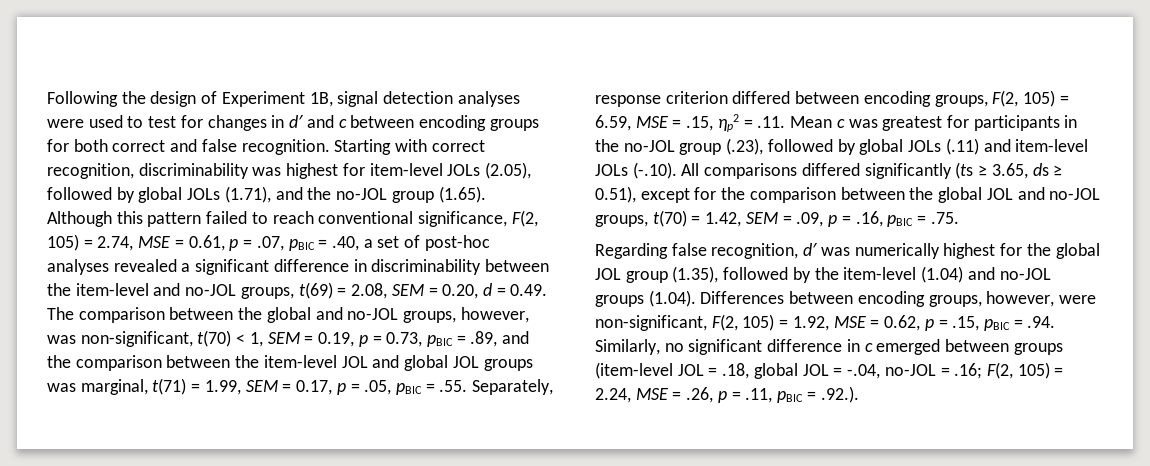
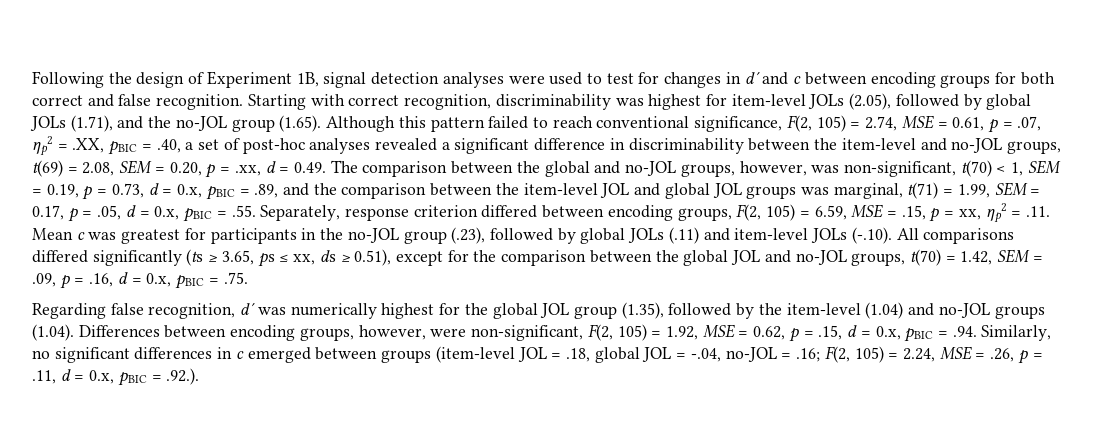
- Starting with correct recognition, discriminability was highest for item-level JOLs (2.05), followed by global JOLs (1.71), and the no-JOL group (1.65). Although this pattern failed to reach conventional significance, F(2, 105) = 2.74, MSE = 0.61, p = .07, pBIC = .40, a set of post-hoc analyses revealed a significant difference in discriminability between the item-level and no-JOL groups, t(69) = 2.08, SEM = 0.20, d = 0.49. The comparison between the global and no-JOL groups, however, was non-significant, t(70) < 1, SEM = 0.19, p = 0.73, pBIC = .89, and the comparison between the item-level JOL and global JOL groups was marginal, t(71) = 1.99, SEM = 0.17, p = .05, pBIC = .55. Separately, response criterion differed between encoding groups, F(2, 105) = 6.59, MSE = .15, ηp2 = .11. Mean c was greatest for participants in the no-JOL group (.23), followed by global JOLs (.11) and item-level JOLs (-.10). All comparisons differed significantly (ts ≥ 3.65, ds ≥ 0.51), except for the comparison between the global JOL and no-JOL groups, t(70) = 1.42, SEM = .09, p = .16, pBIC = .75.
+ Starting with correct recognition, discriminability was highest for item-level JOLs (2.05), followed by global JOLs (1.71), and the no-JOL group (1.65). Although this pattern failed to reach conventional significance, F(2, 105) = 2.74, MSE = 0.61, p = .07, ηp2 = .XX, pBIC = .40, a set of post-hoc analyses revealed a significant difference in discriminability between the item-level and no-JOL groups, t(69) = 2.08, SEM = 0.20, p = .xx, d = 0.49. The comparison between the global and no-JOL groups, however, was non-significant, t(70) < 1, SEM = 0.19, p = 0.73, d = 0.x, pBIC = .89, and the comparison between the item-level JOL and global JOL groups was marginal, t(71) = 1.99, SEM = 0.17, p = .05, d = 0.x, pBIC = .55. Separately, response criterion differed between encoding groups, F(2, 105) = 6.59, MSE = .15, p = xx, ηp2 = .11. Mean c was greatest for participants in the no-JOL group (.23), followed by global JOLs (.11) and item-level JOLs (-.10). All comparisons differed significantly (ts ≥ 3.65, ps ≤ xx, ds ≥ 0.51), except for the comparison between the global JOL and no-JOL groups, t(70) = 1.42, SEM = .09, p = .16, d = 0.x, pBIC = .75.
- Regarding false recognition, d′ was numerically highest for the global JOL group (1.35), followed by the item-level (1.04) and no-JOL groups (1.04). Differences between encoding groups, however, were non-significant, F(2, 105) = 1.92, MSE = 0.62, p = .15, pBIC = .94. Similarly, no significant difference in c emerged between groups (item-level JOL = .18, global JOL = -.04, no-JOL = .16;
+ Regarding false recognition, d′ was numerically highest for the global JOL group (1.35), followed by the item-level (1.04) and no-JOL groups (1.04). Differences between encoding groups, however, were non-significant, F(2, 105) = 1.92, MSE = 0.62, p = .15, d = 0.x, pBIC = .94. Similarly, no significant differences in c emerged between groups (item-level JOL = .18, global JOL = -.04, no-JOL = .16;
- F(2, 105) = 2.24, MSE = .26, p = .11, pBIC = .92.).
+ F(2, 105) = 2.24, MSE = .26, p = .11, d = 0.x, pBIC = .92.).

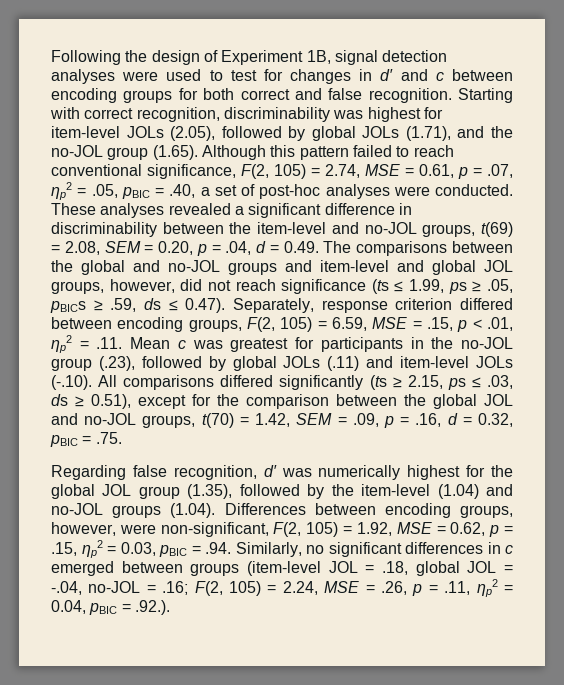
- Starting with correct recognition, discriminability was highest for item-level JOLs (2.05), followed by global JOLs (1.71), and the no-JOL group (1.65). Although this pattern failed to reach conventional significance, F(2, 105) = 2.74, MSE = 0.61, p = .07, ηp2 = .XX, pBIC = .40, a set of post-hoc analyses revealed a significant difference in discriminability between the item-level and no-JOL groups, t(69) = 2.08, SEM = 0.20, p = .xx, d = 0.49. The comparison between the global and no-JOL groups, however, was non-significant, t(70) < 1, SEM = 0.19, p = 0.73, d = 0.x, pBIC = .89, and the comparison between the item-level JOL and global JOL groups was marginal, t(71) = 1.99, SEM = 0.17, p = .05, d = 0.x, pBIC = .55. Separately, response criterion differed between encoding groups, F(2, 105) = 6.59, MSE = .15, p = xx, ηp2 = .11. Mean c was greatest for participants in the no-JOL group (.23), followed by global JOLs (.11) and item-level JOLs (-.10). All comparisons differed significantly (ts ≥ 3.65, ps ≤ xx, ds ≥ 0.51), except for the comparison between the global JOL and no-JOL groups, t(70) = 1.42, SEM = .09, p = .16, d = 0.x, pBIC = .75.
+ Starting with correct recognition, discriminability was highest for item-level JOLs (2.05), followed by global JOLs (1.71), and the no-JOL group (1.65). Although this pattern failed to reach conventional significance, F(2, 105) = 2.74, MSE = 0.61, p = .07, ηp2 = .05, pBIC = .40, a set of post-hoc analyses were conducted. These analyses revealed a significant difference in discriminability between the item-level and no-JOL groups, t(69) = 2.08, SEM = 0.20, p = .04, d = 0.49. The comparisons between the global and no-JOL groups and item-level and global JOL groups, however, did not reach significance (ts ≤ 1.99, ps ≥ .05, pBICs ≥ .59, ds ≤ 0.47). Separately, response criterion differed between encoding groups, F(2, 105) = 6.59, MSE = .15, p < .01, ηp2 = .11. Mean c was greatest for participants in the no-JOL group (.23), followed by global JOLs (.11) and item-level JOLs (-.10). All comparisons differed significantly (ts ≥ 2.15, ps ≤ .03, ds ≥ 0.51), except for the comparison between the global JOL and no-JOL groups, t(70) = 1.42, SEM = .09, p = .16, d = 0.32, pBIC = .75.
- Regarding false recognition, d′ was numerically highest for the global JOL group (1.35), followed by the item-level (1.04) and no-JOL groups (1.04). Differences between encoding groups, however, were non-significant, F(2, 105) = 1.92, MSE = 0.62, p = .15, d = 0.x, pBIC = .94. Similarly, no significant differences in c emerged between groups (item-level JOL = .18, global JOL = -.04, no-JOL = .16;
+ Regarding false recognition, d′ was numerically highest for the global JOL group (1.35), followed by the item-level (1.04) and no-JOL groups (1.04). Differences between encoding groups, however, were non-significant, F(2, 105) = 1.92, MSE = 0.62, p = .15, ηp2 = 0.03, pBIC = .94. Similarly, no significant differences in c emerged between groups (item-level JOL = .18, global JOL = -.04, no-JOL = .16;
- F(2, 105) = 2.24, MSE = .26, p = .11, d = 0.x, pBIC = .92.).
+ F(2, 105) = 2.24, MSE = .26, p = .11, ηp2 = 0.04, pBIC = .92.).

